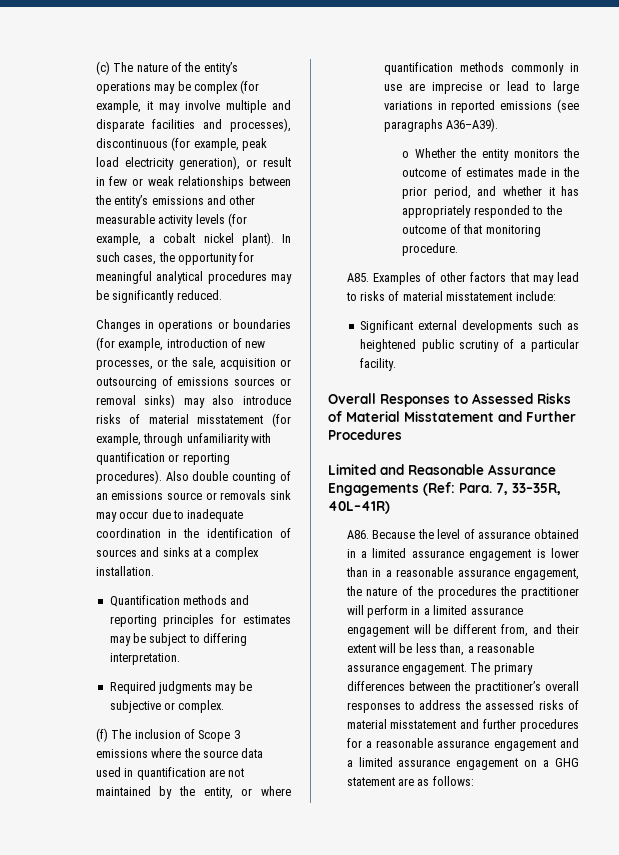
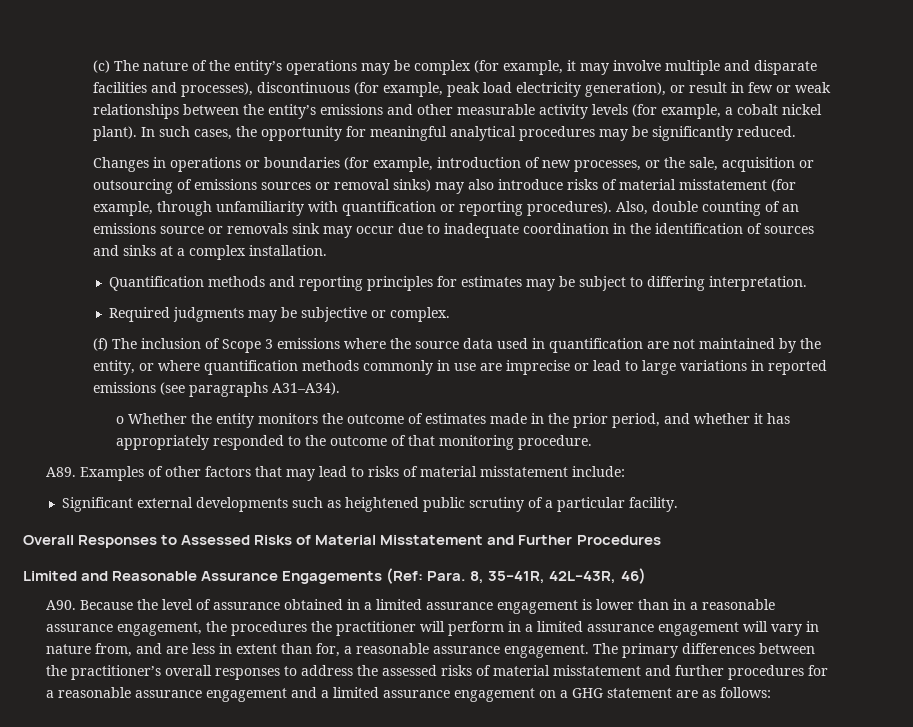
- Also double counting of an emissions source or removals sink may occur due to inadequate coordination in the identification of sources and sinks at a complex installation.
+ Also, double counting of an emissions source or removals sink may occur due to inadequate coordination in the identification of sources and sinks at a complex installation.
- (f) The inclusion of Scope 3 emissions where the source data used in quantification are not maintained by the entity, or where quantification methods commonly in use are imprecise or lead to large variations in reported emissions (see paragraphs A36–A39).
+ (f) The inclusion of Scope 3 emissions where the source data used in quantification are not maintained by the entity, or where quantification methods commonly in use are imprecise or lead to large variations in reported emissions (see paragraphs A31–A34).
- A85. Examples of other factors that may lead to risks of material misstatement include:
+ A89. Examples of other factors that may lead to risks of material misstatement include:
- Limited and Reasonable Assurance Engagements (Ref: Para. 7, 33–35R, 40L–41R)
- A86. Because the level of assurance obtained in a limited assurance engagement is lower than in a reasonable assurance engagement, the nature of the procedures the practitioner will perform in a limited assurance engagement will be different from, and their extent will be less than, a reasonable assurance engagement.
+ Limited and Reasonable Assurance Engagements (Ref: Para. 8, 35–41R, 42L–43R, 46)
+ A90. Because the level of assurance obtained in a limited assurance engagement is lower than in a reasonable assurance engagement, the procedures the practitioner will perform in a limited assurance engagement will vary in nature from, and are less in extent than for, a reasonable assurance engagement.

